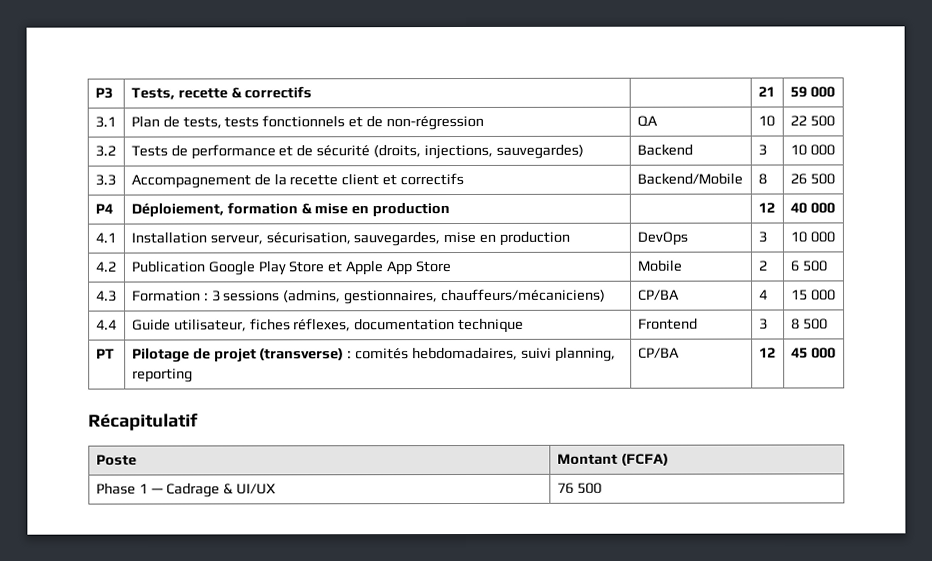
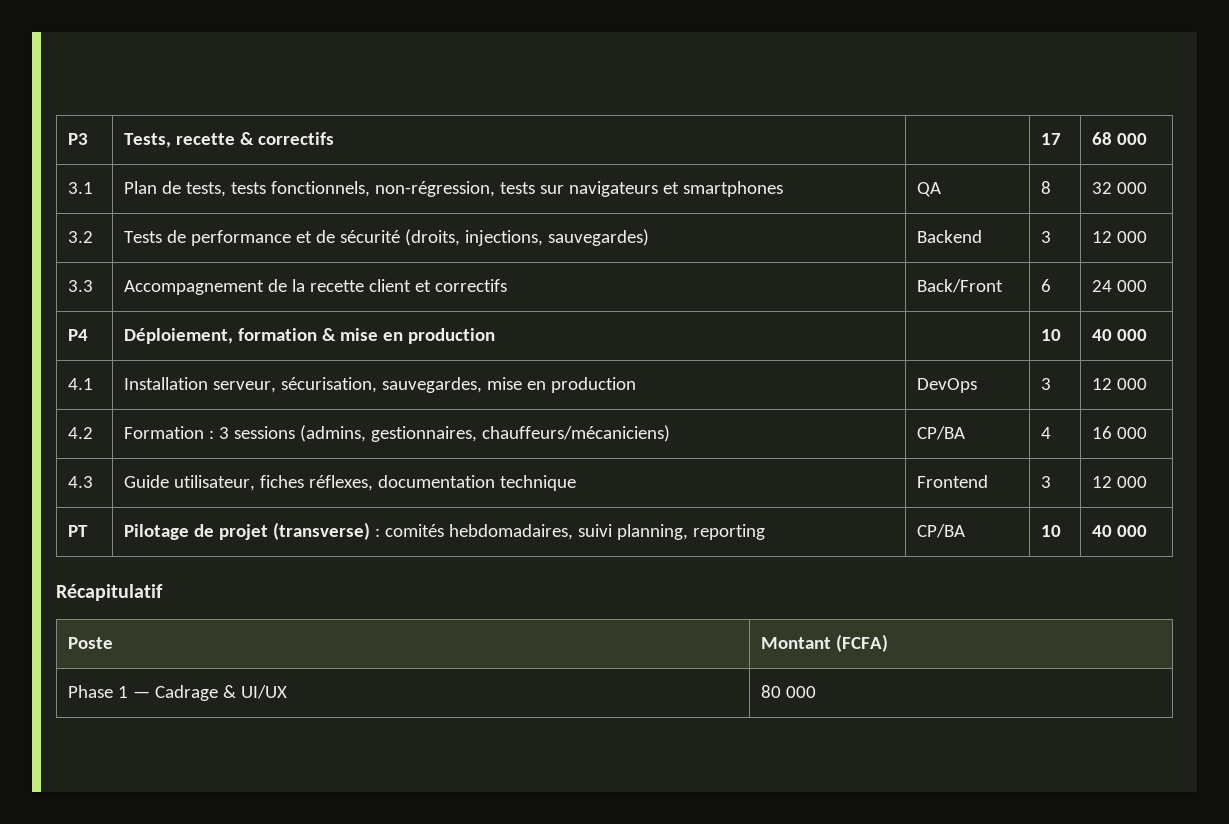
- P3 | Tests, recette & correctifs | | 21 | 59 000
+ P3 | Tests, recette & correctifs | | 17 | 68 000
- 3.1 | Plan de tests, tests fonctionnels et de non-régression | QA | 10 | 22 500
+ 3.1 | Plan de tests, tests fonctionnels, non-régression, tests sur navigateurs et smartphones | QA | 8 | 32 000
- 3.2 | Tests de performance et de sécurité (droits, injections, sauvegardes) | Backend | 3 | 10 000
+ 3.2 | Tests de performance et de sécurité (droits, injections, sauvegardes) | Backend | 3 | 12 000
- 3.3 | Accompagnement de la recette client et correctifs | Backend/Mobile | 8 | 26 500
+ 3.3 | Accompagnement de la recette client et correctifs | Back/Front | 6 | 24 000
- P4 | Déploiement, formation & mise en production | | 12 | 40 000
+ P4 | Déploiement, formation & mise en production | | 10 | 40 000
- 4.1 | Installation serveur, sécurisation, sauvegardes, mise en production | DevOps | 3 | 10 000
+ 4.1 | Installation serveur, sécurisation, sauvegardes, mise en production | DevOps | 3 | 12 000
- 4.2 | Publication Google Play Store et Apple App Store | Mobile | 2 | 6 500
- 4.3 | Formation : 3 sessions (admins, gestionnaires, chauffeurs/mécaniciens) | CP/BA | 4 | 15 000
- 4.4 | Guide utilisateur, fiches réflexes, documentation technique | Frontend | 3 | 8 500
+ 4.2 | Formation : 3 sessions (admins, gestionnaires, chauffeurs/mécaniciens) | CP/BA | 4 | 16 000
+ 4.3 | Guide utilisateur, fiches réflexes, documentation technique | Frontend | 3 | 12 000
- PT | Pilotage de projet (transverse) : comités hebdomadaires, suivi planning, reporting | CP/BA | 12 | 45 000
+ PT | Pilotage de projet (transverse) : comités hebdomadaires, suivi planning, reporting | CP/BA | 10 | 40 000
- Phase 1 — Cadrage & UI/UX | 76 500
+ Phase 1 — Cadrage & UI/UX | 80 000

